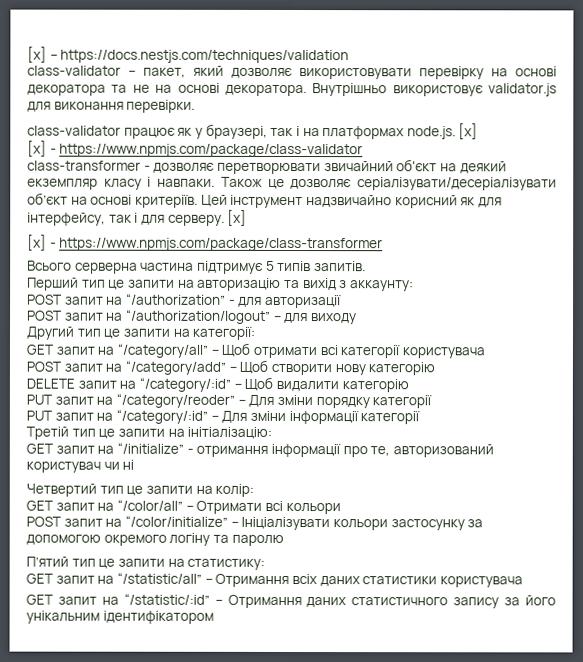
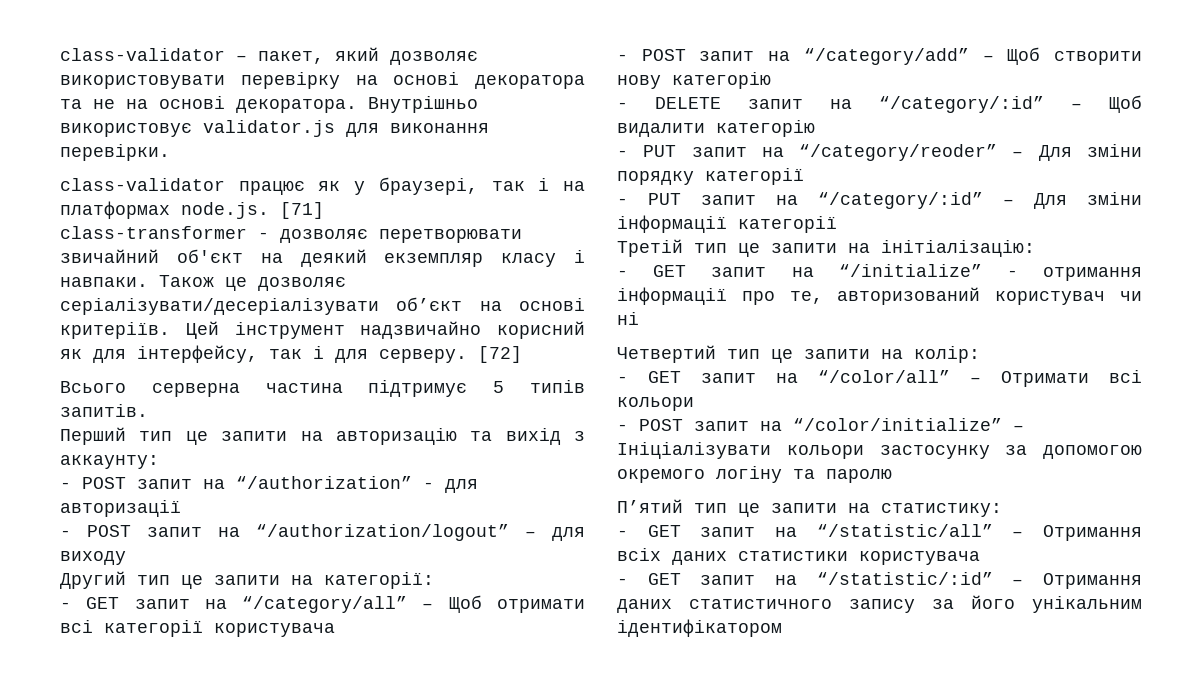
- [x] – https://docs.nestjs.com/techniques/validation
- class-validator працює як у браузері, так і на платформах node.js. [x]
- [x] - https://www.npmjs.com/package/class-validator
+ class-validator працює як у браузері, так і на платформах node.js. [71]
- Цей інструмент надзвичайно корисний як для інтерфейсу, так і для серверу. [x]
- [x] - https://www.npmjs.com/package/class-transformer
+ Цей інструмент надзвичайно корисний як для інтерфейсу, так і для серверу. [72]
- POST запит на “/authorization” - для авторизації
+ - POST запит на “/authorization” - для авторизації
- POST запит на “/authorization/logout” – для виходу
+ - POST запит на “/authorization/logout” – для виходу
- GET запит на “/category/all” – Щоб отримати всі категорії користувача
+ - GET запит на “/category/all” – Щоб отримати всі категорії користувача
- POST запит на “/category/add” – Щоб створити нову категорію
+ - POST запит на “/category/add” – Щоб створити нову категорію
- DELETE запит на “/category/:id” – Щоб видалити категорію
+ - DELETE запит на “/category/:id” – Щоб видалити категорію
- PUT запит на “/category/reoder” – Для зміни порядку категорії
+ - PUT запит на “/category/reoder” – Для зміни порядку категорії
- PUT запит на “/category/:id” – Для зміни інформації категорії
+ - PUT запит на “/category/:id” – Для зміни інформації категорії
- GET запит на “/initialize” - отримання інформації про те, авторизований користувач чи ні
+ - GET запит на “/initialize” - отримання інформації про те, авторизований користувач чи ні
- GET запит на “/color/all” – Отримати всі кольори
+ - GET запит на “/color/all” – Отримати всі кольори
- POST запит на “/color/initialize” – Ініціалізувати кольори застосунку за допомогою окремого логіну та паролю
+ - POST запит на “/color/initialize” – Ініціалізувати кольори застосунку за допомогою окремого логіну та паролю
- GET запит на “/statistic/all” – Отримання всіх даних статистики користувача
+ - GET запит на “/statistic/all” – Отримання всіх даних статистики користувача
- GET запит на “/statistic/:id” – Отримання даних статистичного запису за його унікальним ідентифікатором
+ - GET запит на “/statistic/:id” – Отримання даних статистичного запису за його унікальним ідентифікатором

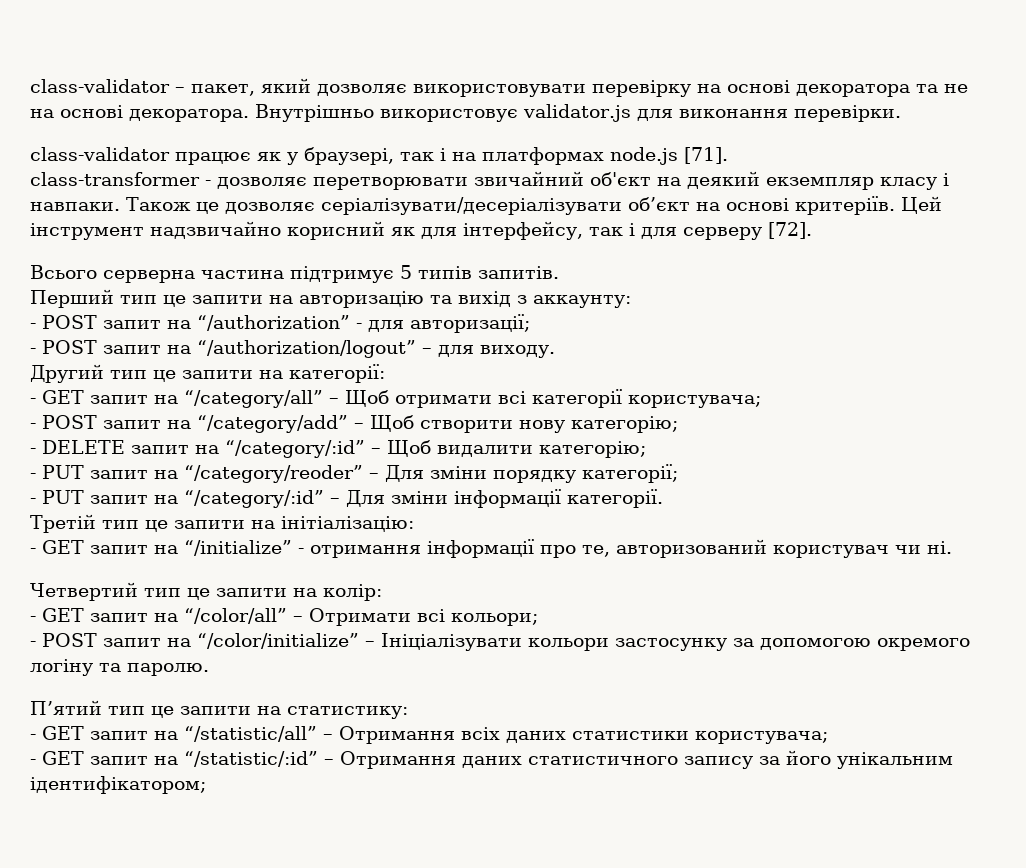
- class-validator працює як у браузері, так і на платформах node.js. [71]
+ class-validator працює як у браузері, так і на платформах node.js [71].
- Цей інструмент надзвичайно корисний як для інтерфейсу, так і для серверу. [72]
+ Цей інструмент надзвичайно корисний як для інтерфейсу, так і для серверу [72].
- - POST запит на “/authorization” - для авторизації
+ - POST запит на “/authorization” - для авторизації;
- - POST запит на “/authorization/logout” – для виходу
+ - POST запит на “/authorization/logout” – для виходу.
- - GET запит на “/category/all” – Щоб отримати всі категорії користувача
+ - GET запит на “/category/all” – Щоб отримати всі категорії користувача;
- - POST запит на “/category/add” – Щоб створити нову категорію
+ - POST запит на “/category/add” – Щоб створити нову категорію;
- - DELETE запит на “/category/:id” – Щоб видалити категорію
+ - DELETE запит на “/category/:id” – Щоб видалити категорію;
- - PUT запит на “/category/reoder” – Для зміни порядку категорії
+ - PUT запит на “/category/reoder” – Для зміни порядку категорії;
- - PUT запит на “/category/:id” – Для зміни інформації категорії
+ - PUT запит на “/category/:id” – Для зміни інформації категорії.
- - GET запит на “/initialize” - отримання інформації про те, авторизований користувач чи ні
+ - GET запит на “/initialize” - отримання інформації про те, авторизований користувач чи ні.
- - GET запит на “/color/all” – Отримати всі кольори
+ - GET запит на “/color/all” – Отримати всі кольори;
- - POST запит на “/color/initialize” – Ініціалізувати кольори застосунку за допомогою окремого логіну та паролю
+ - POST запит на “/color/initialize” – Ініціалізувати кольори застосунку за допомогою окремого логіну та паролю.
- - GET запит на “/statistic/all” – Отримання всіх даних статистики користувача
+ - GET запит на “/statistic/all” – Отримання всіх даних статистики користувача;
- - GET запит на “/statistic/:id” – Отримання даних статистичного запису за його унікальним ідентифікатором
+ - GET запит на “/statistic/:id” – Отримання даних статистичного запису за його унікальним ідентифікатором;

